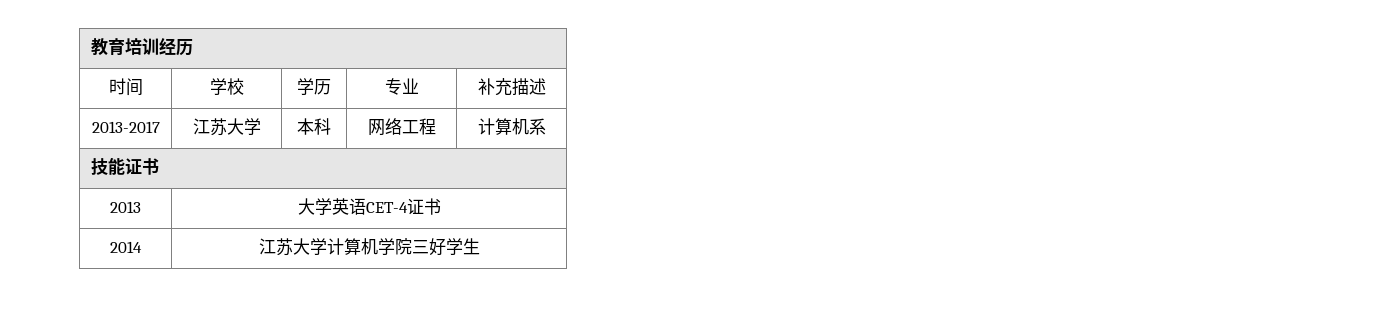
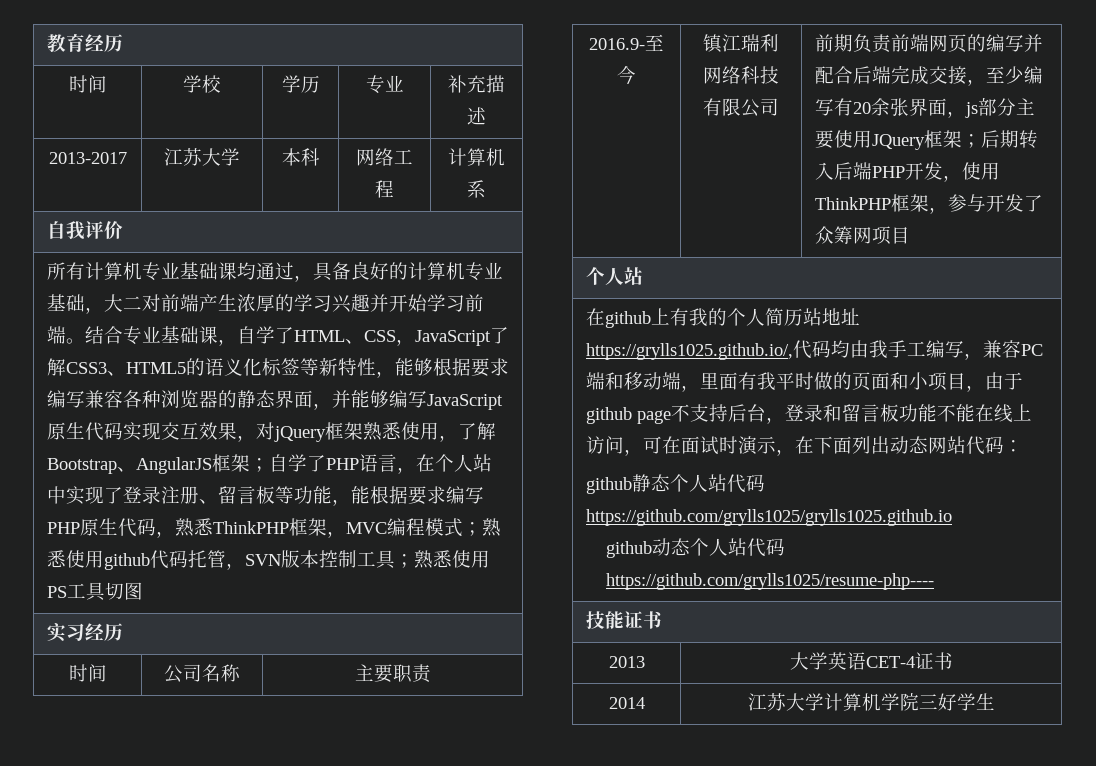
- 教育培训经历
+ 教育经历
+ 自我评价
+ 所有计算机专业基础课均通过，具备良好的计算机专业基础，大二对前端产生浓厚的学习兴趣并开始学习前端。结合专业基础课，自学了HTML、CSS，JavaScript了解CSS3、HTML5的语义化标签等新特性，能够根据要求编写兼容各种浏览器的静态界面，并能够编写JavaScript原生代码实现交互效果，对jQuery框架熟悉使用，了解Bootstrap、AngularJS框架；自学了PHP语言，在个人站中实现了登录注册、留言板等功能，能根据要求编写PHP原生代码，熟悉ThinkPHP框架，MVC编程模式；熟悉使用github代码托管，SVN版本控制工具；熟悉使用PS工具切图
+ 实习经历
+ 时间 | 公司名称 | 主要职责
+ 2016.9-至今 | 镇江瑞利网络科技有限公司 | 前期负责前端网页的编写并配合后端完成交接，至少编写有20余张界面，js部分主要使用JQuery框架；后期转入后端PHP开发，使用ThinkPHP框架，参与开发了众筹网项目
+ 个人站
+ 在github上有我的个人简历站地址https://grylls1025.github.io/,代码均由我手工编写，兼容PC端和移动端，里面有我平时做的页面和小项目，由于github page不支持后台，登录和留言板功能不能在线上访问，可在面试时演示，在下面列出动态网站代码：
+ github静态个人站代码https://github.com/grylls1025/grylls1025.github.io
+ github动态个人站代码https://github.com/grylls1025/resume-php----

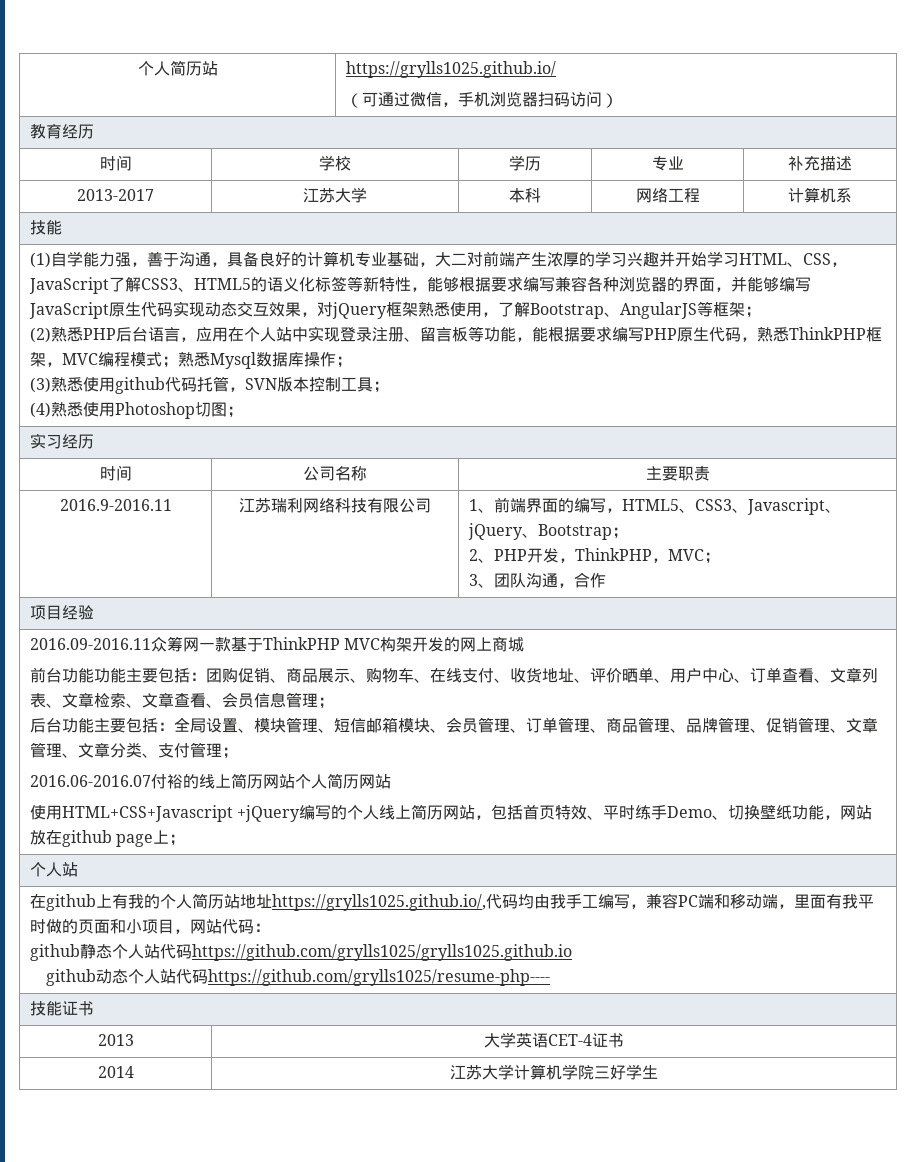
+ 个人简历站 | https://grylls1025.github.io/
+ （可通过微信，手机浏览器扫码访问）
  2013-2017 | 江苏大学 | 本科 | 网络工程 | 计算机系
- 自我评价
- 所有计算机专业基础课均通过，具备良好的计算机专业基础，大二对前端产生浓厚的学习兴趣并开始学习前端。结合专业基础课，自学了HTML、CSS，JavaScript了解CSS3、HTML5的语义化标签等新特性，能够根据要求编写兼容各种浏览器的静态界面，并能够编写JavaScript原生代码实现交互效果，对jQuery框架熟悉使用，了解Bootstrap、AngularJS框架；自学了PHP语言，在个人站中实现了登录注册、留言板等功能，能根据要求编写PHP原生代码，熟悉ThinkPHP框架，MVC编程模式；
+ 技能
+ (1)自学能力强，善于沟通，具备良好的计算机专业基础，大二对前端产生浓厚的学习兴趣并开始学习HTML、CSS，JavaScript了解CSS3、HTML5的语义化标签等新特性，能够根据要求编写兼容各种浏览器的界面，并能够编写JavaScript原生代码实现动态交互效果，对jQuery框架熟悉使用，了解Bootstrap、AngularJS等框架；
+ (2)熟悉PHP后台语言，应用在个人站中实现登录注册、留言板等功能，能根据要求编写PHP原生代码，熟悉ThinkPHP框架，MVC编程模式；
- 熟悉使用github代码托管，SVN版本控制工具；熟悉使用PS工具切图
+ 熟悉Mysql数据库操作；
+ (3)熟悉使用github代码托管，SVN版本控制工具；
+ (4)熟悉使用Photoshop切图；
- 2016.9-至今 | 镇江瑞利网络科技有限公司
+ 2016.9-2016.11 | 江苏瑞利网络科技有限公司
- 前期负责前端网页的编写并配合后端完成交接，至少编写有20余张界面，js部分主要使用JQuery框架；后期转入后端PHP开发，使用ThinkPHP框架，参与开发了众筹网项目
+ 1、前端界面的编写，HTML5、CSS3、Javascript、jQuery、Bootstrap；
+ 2、PHP开发，ThinkPHP，MVC；
+ 3、团队沟通，合作
+ 项目经验
+ 2016.09-2016.11众筹网一款基于ThinkPHP MVC构架开发的网上商城
+ 前台功能功能主要包括：团购促销、商品展示、购物车、在线支付、收货地址、评价晒单、用户中心、订单查看、文章列表、文章检索、文章查看、会员信息管理；
+ 后台功能主要包括：全局设置、模块管理、短信邮箱模块、会员管理、订单管理、商品管理、品牌管理、促销管理、文章管理、文章分类、支付管理；
+ 2016.06-2016.07付裕的线上简历网站个人简历网站
+ 使用HTML+CSS+Javascript +jQuery编写的个人线上简历网站，包括首页特效、平时练手Demo、切换壁纸功能，网站放在github page上；
- 在github上有我的个人简历站地址https://grylls1025.github.io/,代码均由我手工编写，兼容PC端和移动端，里面有我平时做的页面和小项目，由于github page不支持后台，登录和留言板功能不能在线上访问，可在面试时演示，在下面列出动态网站代码：
+ 在github上有我的个人简历站地址https://grylls1025.github.io/,代码均由我手工编写，兼容PC端和移动端，里面有我平时做的页面和小项目，网站代码：

